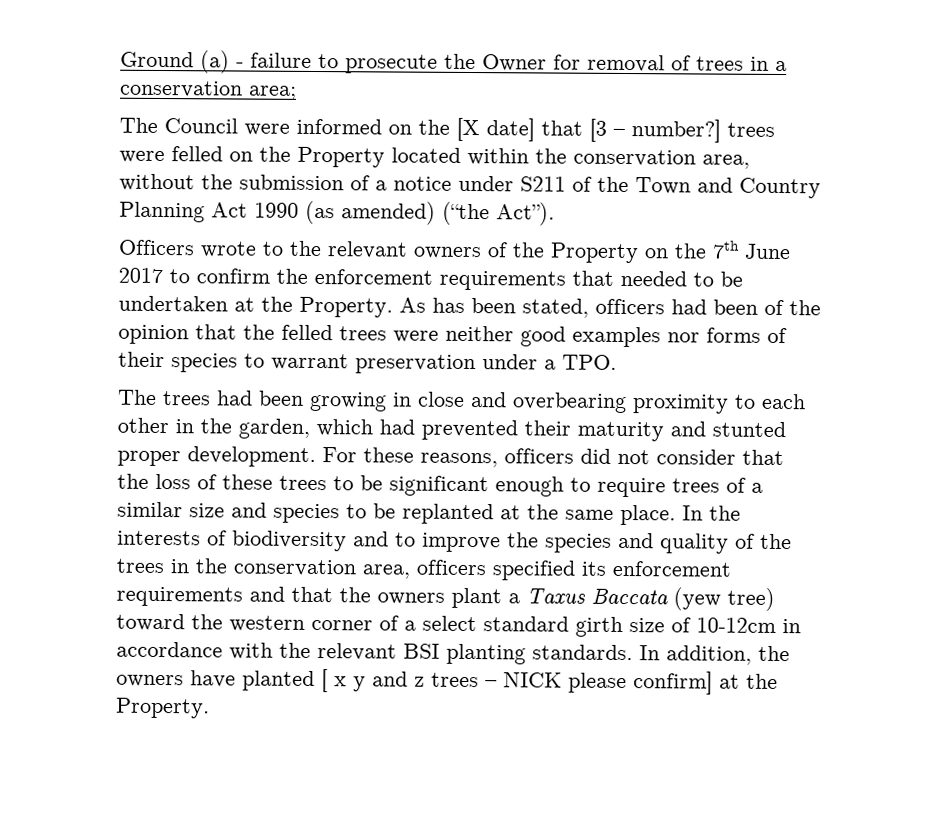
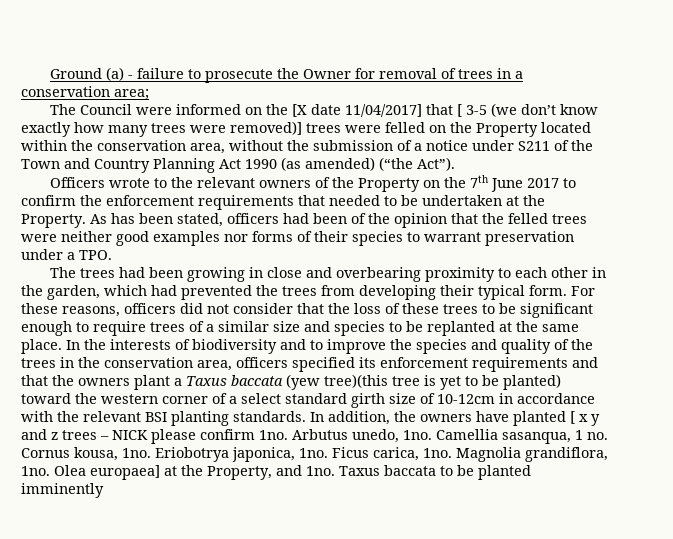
- The Council were informed on the [X date] that [3 – number?] trees were felled on the Property located within the conservation area, without the submission of a notice under S211 of the Town and Country Planning Act 1990 (as amended) (“the Act”).
+ The Council were informed on the [X date 11/04/2017] that [ 3-5 (we don’t know exactly how many trees were removed)] trees were felled on the Property located within the conservation area, without the submission of a notice under S211 of the Town and Country Planning Act 1990 (as amended) (“the Act”).
- The trees had been growing in close and overbearing proximity to each other in the garden, which had prevented their maturity and stunted proper development.
+ The trees had been growing in close and overbearing proximity to each other in the garden, which had prevented the trees from developing their typical form.
- In the interests of biodiversity and to improve the species and quality of the trees in the conservation area, officers specified its enforcement requirements and that the owners plant a Taxus Baccata (yew tree) toward the western corner of a select standard girth size of 10-12cm in accordance with the relevant BSI planting standards.
+ In the interests of biodiversity and to improve the species and quality of the trees in the conservation area, officers specified its enforcement requirements and that the owners plant a Taxus baccata (yew tree)(this tree is yet to be planted) toward the western corner of a select standard girth size of 10-12cm in accordance with the relevant BSI planting standards.
- In addition, the owners have planted [ x y and z trees – NICK please confirm] at the Property.
+ In addition, the owners have planted [ x y and z trees – NICK please confirm 1no. Arbutus unedo, 1no. Camellia sasanqua, 1 no. Cornus kousa, 1no. Eriobotrya japonica, 1no. Ficus carica, 1no. Magnolia grandiflora, 1no. Olea europaea] at the Property, and 1no. Taxus baccata to be planted imminently

